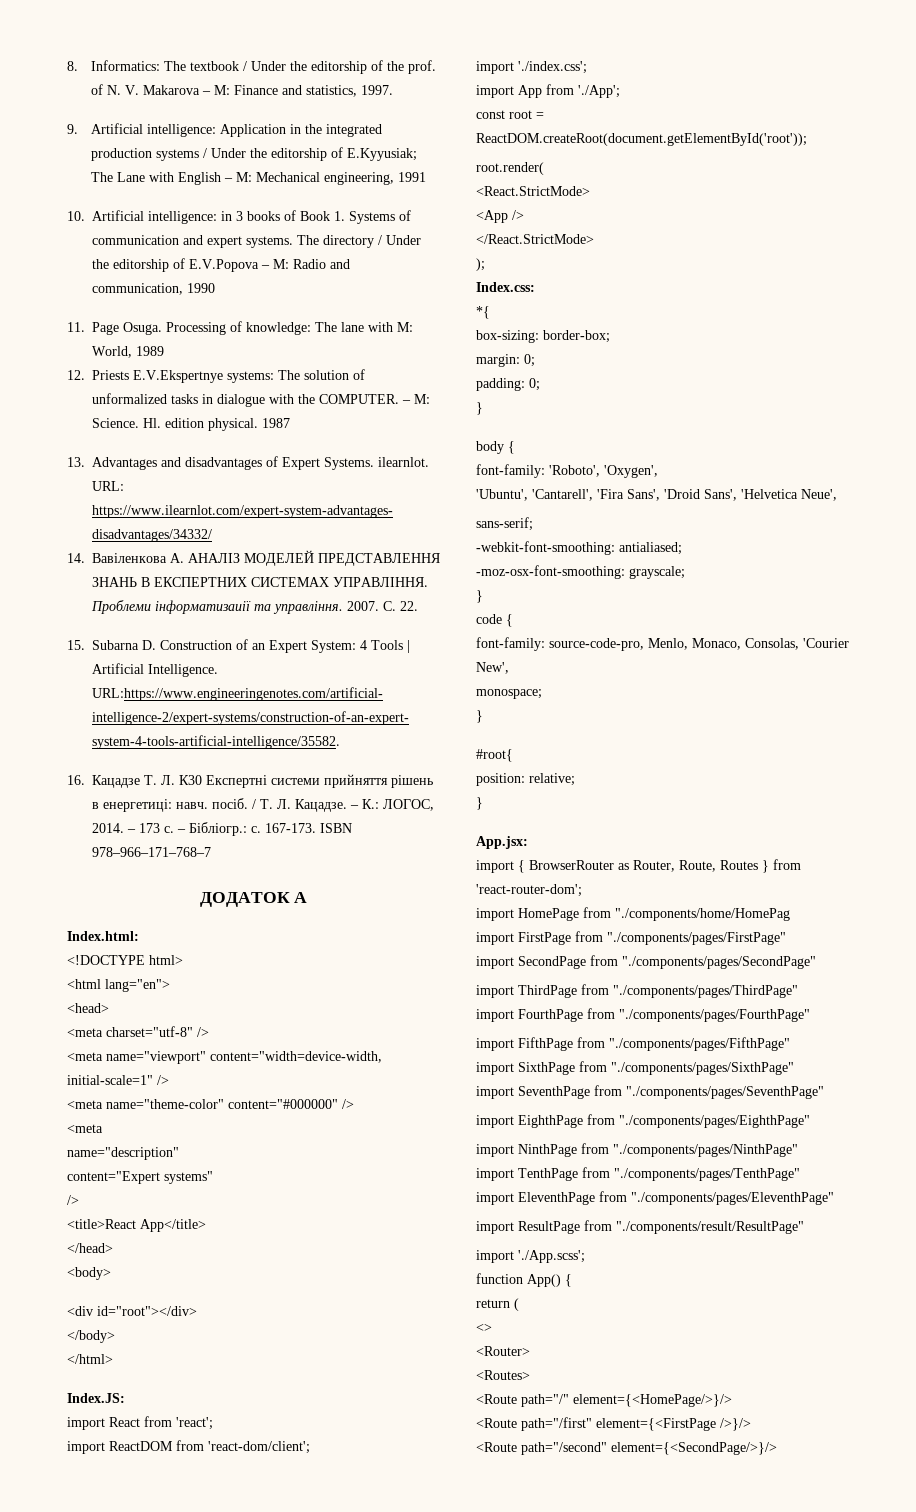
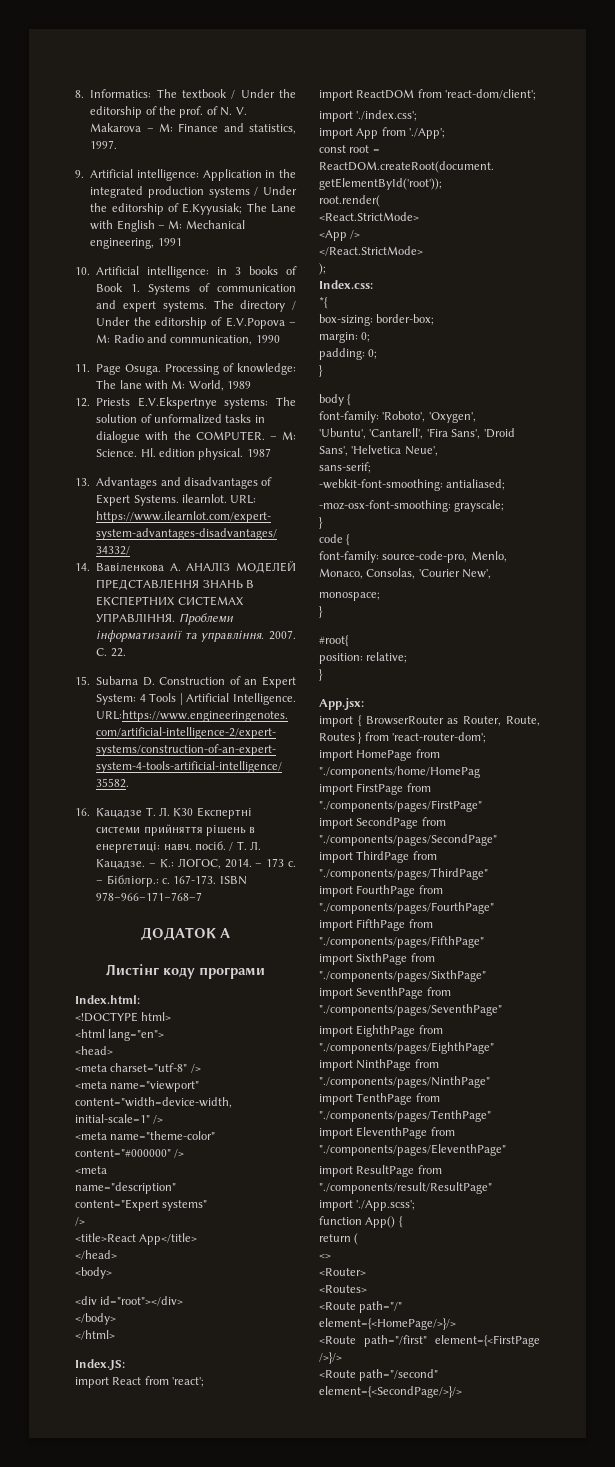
+ Листінг коду програми

